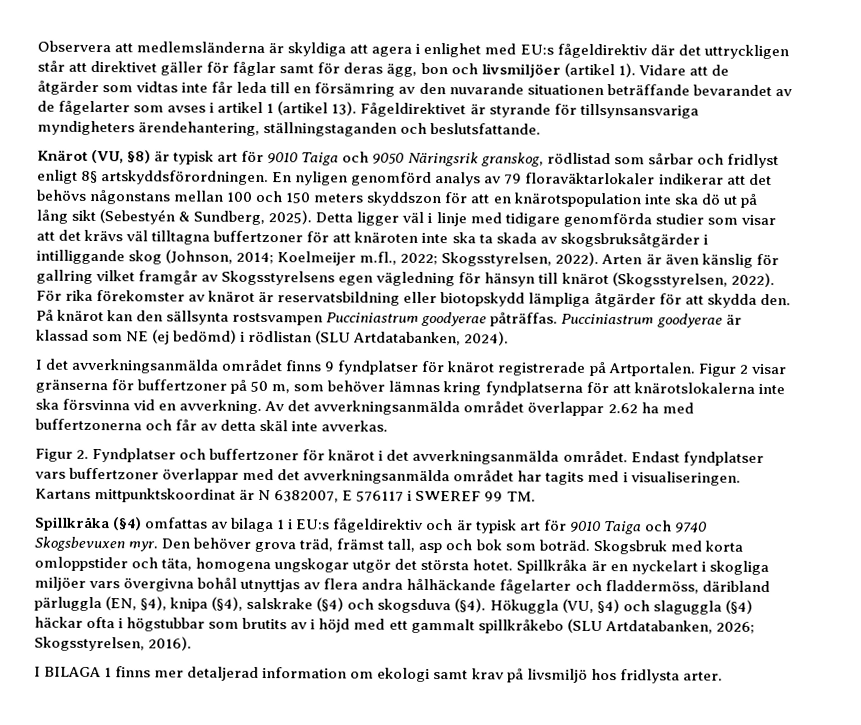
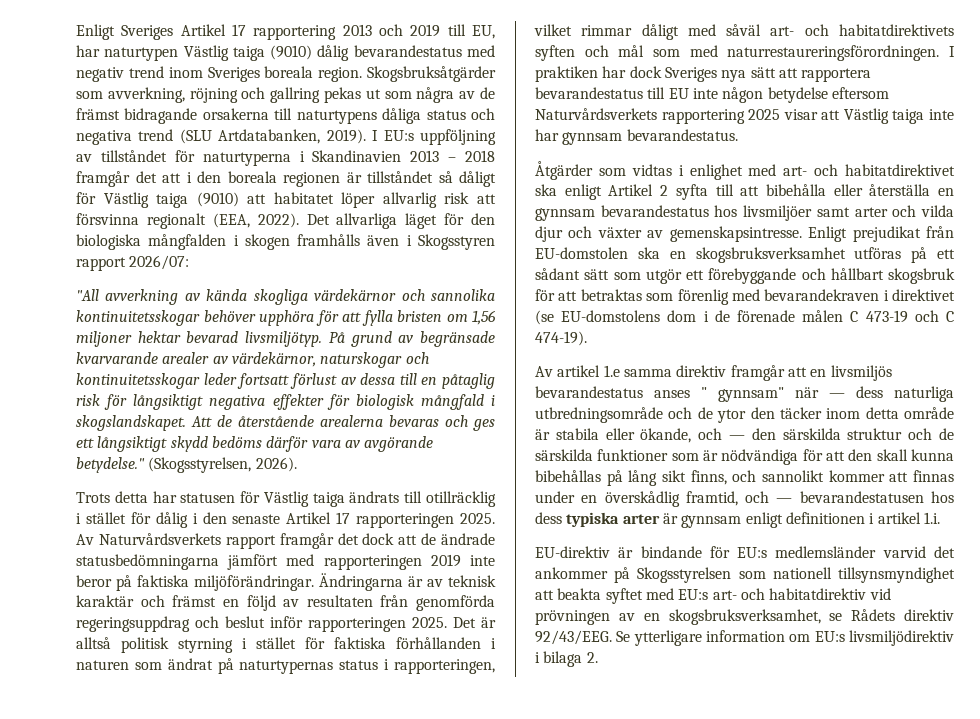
- Observera att medlemsländerna är skyldiga att agera i enlighet med EU:s fågeldirektiv där det uttryckligen står att direktivet gäller för fåglar samt för deras ägg, bon och livsmiljöer (artikel 1). Vidare att de åtgärder som vidtas inte får leda till en försämring av den nuvarande situationen beträffande bevarandet av de fågelarter som avses i artikel 1 (artikel 13). Fågeldirektivet är styrande för tillsynsansvariga myndigheters ärendehantering, ställningstaganden och beslutsfattande.
- Knärot (VU, §8) är typisk art för 9010 Taiga och 9050 Näringsrik granskog, rödlistad som sårbar och fridlyst enligt 8§ artskyddsförordningen. En nyligen genomförd analys av 79 floraväktarlokaler indikerar att det behövs någonstans mellan 100 och 150 meters skyddszon för att en knärotspopulation inte ska dö ut på lång sikt (Sebestyén & Sundberg, 2025). Detta ligger väl i linje med tidigare genomförda studier som visar att det krävs väl tilltagna buffertzoner för att knäroten inte ska ta skada av skogsbruksåtgärder i intilliggande skog (Johnson, 2014; Koelmeijer m.fl., 2022; Skogsstyrelsen, 2022). Arten är även känslig för gallring vilket framgår av Skogsstyrelsens egen vägledning för hänsyn till knärot (Skogsstyrelsen, 2022). För rika förekomster av knärot är reservatsbildning eller biotopskydd lämpliga åtgärder för att skydda den. På knärot kan den sällsynta rostsvampen Pucciniastrum goodyerae påträffas. Pucciniastrum goodyerae är klassad som NE (ej bedömd) i rödlistan (SLU Artdatabanken, 2024).
- I det avverkningsanmälda området finns 9 fyndplatser för knärot registrerade på Artportalen. Figur 2 visar gränserna för buffertzoner på 50 m, som behöver lämnas kring fyndplatserna för att knärotslokalerna inte ska försvinna vid en avverkning. Av det avverkningsanmälda området överlappar 2.62 ha med buffertzonerna och får av detta skäl inte avverkas.
- Figur 2. Fyndplatser och buffertzoner för knärot i det avverkningsanmälda området. Endast fyndplatser vars buffertzoner överlappar med det avverkningsanmälda området har tagits med i visualiseringen. Kartans mittpunktskoordinat är N 6382007, E 576117 i SWEREF 99 TM.
- Spillkråka (§4) omfattas av bilaga 1 i EU:s fågeldirektiv och är typisk art för 9010 Taiga och 9740 Skogsbevuxen myr. Den behöver grova träd, främst tall, asp och bok som boträd. Skogsbruk med korta omloppstider och täta, homogena ungskogar utgör det största hotet. Spillkråka är en nyckelart i skogliga miljöer vars övergivna bohål utnyttjas av flera andra hålhäckande fågelarter och fladdermöss, däribland pärluggla (EN, §4), knipa (§4), salskrake (§4) och skogsduva (§4). Hökuggla (VU, §4) och slaguggla (§4) häckar ofta i högstubbar som brutits av i höjd med ett gammalt spillkråkebo (SLU Artdatabanken, 2026; Skogsstyrelsen, 2016).
- I BILAGA 1 finns mer detaljerad information om ekologi samt krav på livsmiljö hos fridlysta arter.
+ Enligt Sveriges Artikel 17 rapportering 2013 och 2019 till EU, har naturtypen Västlig taiga (9010) dålig bevarandestatus med negativ trend inom Sveriges boreala region. Skogsbruksåtgärder som avverkning, röjning och gallring pekas ut som några av de främst bidragande orsakerna till naturtypens dåliga status och negativa trend (SLU Artdatabanken, 2019). I EU:s uppföljning av tillståndet för naturtyperna i Skandinavien 2013 – 2018 framgår det att i den boreala regionen är tillståndet så dåligt för Västlig taiga (9010) att habitatet löper allvarlig risk att försvinna regionalt (EEA, 2022). Det allvarliga läget för den biologiska mångfalden i skogen framhålls även i Skogsstyren rapport 2026/07:
+ "All avverkning av kända skogliga värdekärnor och sannolika kontinuitetsskogar behöver upphöra för att fylla bristen om 1,56 miljoner hektar bevarad livsmiljötyp. På grund av begränsade kvarvarande arealer av värdekärnor, naturskogar och kontinuitetsskogar leder fortsatt förlust av dessa till en påtaglig risk för långsiktigt negativa effekter för biologisk mångfald i skogslandskapet. Att de återstående arealerna bevaras och ges ett långsiktigt skydd bedöms därför vara av avgörande betydelse." (Skogsstyrelsen, 2026).
+ Trots detta har statusen för Västlig taiga ändrats till otillräcklig i stället för dålig i den senaste Artikel 17 rapporteringen 2025. Av Naturvårdsverkets rapport framgår det dock att de ändrade statusbedömningarna jämfört med rapporteringen 2019 inte beror på faktiska miljöförändringar. Ändringarna är av teknisk karaktär och främst en följd av resultaten från genomförda regeringsuppdrag och beslut inför rapporteringen 2025. Det är alltså politisk styrning i stället för faktiska förhållanden i naturen som ändrat på naturtypernas status i rapporteringen, vilket rimmar dåligt med såväl art- och habitatdirektivets syften och mål som med naturrestaureringsförordningen. I praktiken har dock Sveriges nya sätt att rapportera bevarandestatus till EU inte någon betydelse eftersom Naturvårdsverkets rapportering 2025 visar att Västlig taiga inte har gynnsam bevarandestatus.
+ Åtgärder som vidtas i enlighet med art- och habitatdirektivet ska enligt Artikel 2 syfta till att bibehålla eller återställa en gynnsam bevarandestatus hos livsmiljöer samt arter och vilda djur och växter av gemenskapsintresse. Enligt prejudikat från EU-domstolen ska en skogsbruksverksamhet utföras på ett sådant sätt som utgör ett förebyggande och hållbart skogsbruk för att betraktas som förenlig med bevarandekraven i direktivet (se EU-domstolens dom i de förenade målen C 473-19 och C 474-19).
+ Av artikel 1.e samma direktiv framgår att en livsmiljös bevarandestatus anses " gynnsam" när — dess naturliga utbredningsområde och de ytor den täcker inom detta område är stabila eller ökande, och — den särskilda struktur och de särskilda funktioner som är nödvändiga för att den skall kunna bibehållas på lång sikt finns, och sannolikt kommer att finnas under en överskådlig framtid, och — bevarandestatusen hos dess typiska arter är gynnsam enligt definitionen i artikel 1.i.
+ EU-direktiv är bindande för EU:s medlemsländer varvid det ankommer på Skogsstyrelsen som nationell tillsynsmyndighet att beakta syftet med EU:s art- och habitatdirektiv vid prövningen av en skogsbruksverksamhet, se Rådets direktiv 92/43/EEG. Se ytterligare information om EU:s livsmiljödirektiv i bilaga 2.

